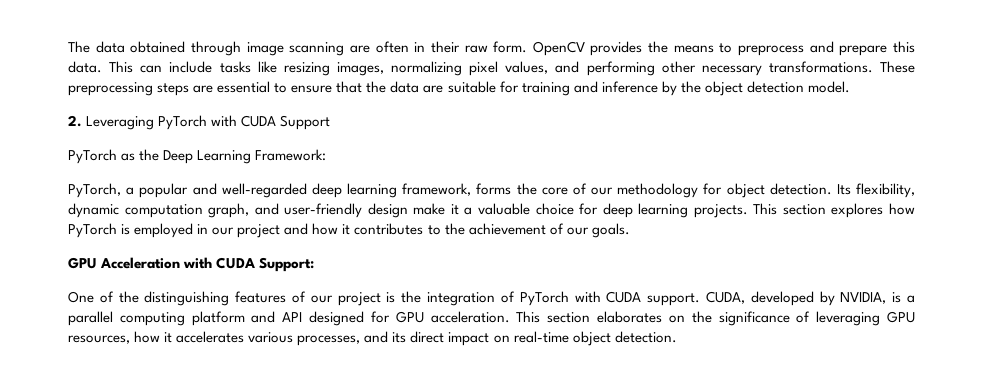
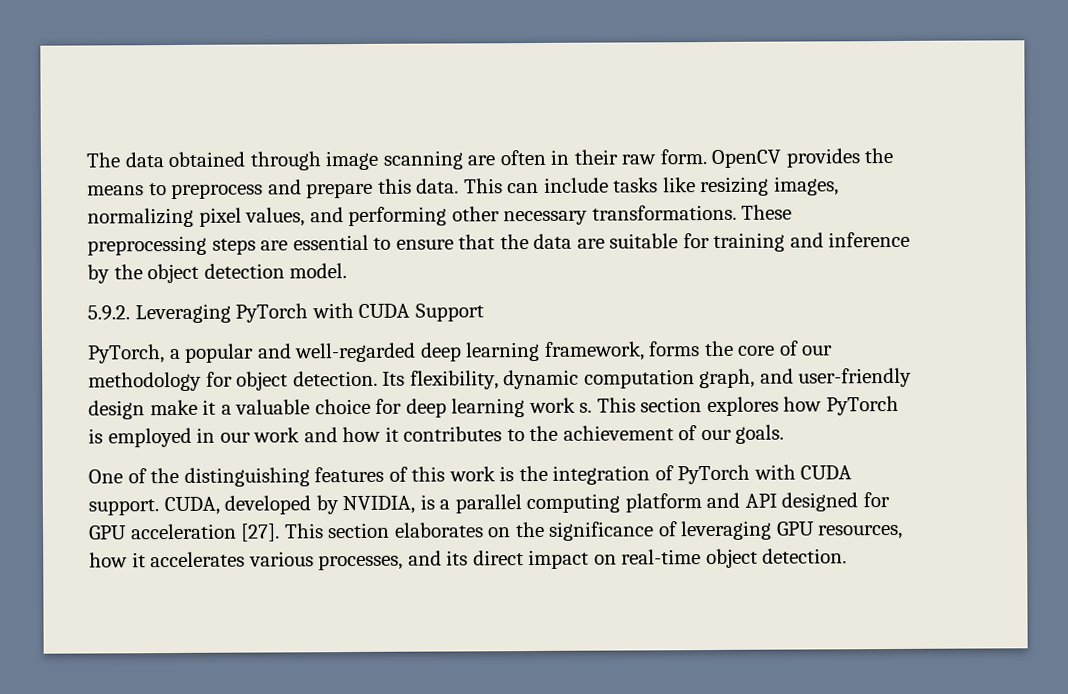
- 2. Leveraging PyTorch with CUDA Support
+ 5.9.2. Leveraging PyTorch with CUDA Support
- PyTorch as the Deep Learning Framework:
- Its flexibility, dynamic computation graph, and user-friendly design make it a valuable choice for deep learning projects.
+ Its flexibility, dynamic computation graph, and user-friendly design make it a valuable choice for deep learning work s.
- This section explores how PyTorch is employed in our project and how it contributes to the achievement of our goals.
+ This section explores how PyTorch is employed in our work and how it contributes to the achievement of our goals.
- GPU Acceleration with CUDA Support:
- One of the distinguishing features of our project is the integration of PyTorch with CUDA support.
+ One of the distinguishing features of this work is the integration of PyTorch with CUDA support.
- CUDA, developed by NVIDIA, is a parallel computing platform and API designed for GPU acceleration.
+ CUDA, developed by NVIDIA, is a parallel computing platform and API designed for GPU acceleration [27].

